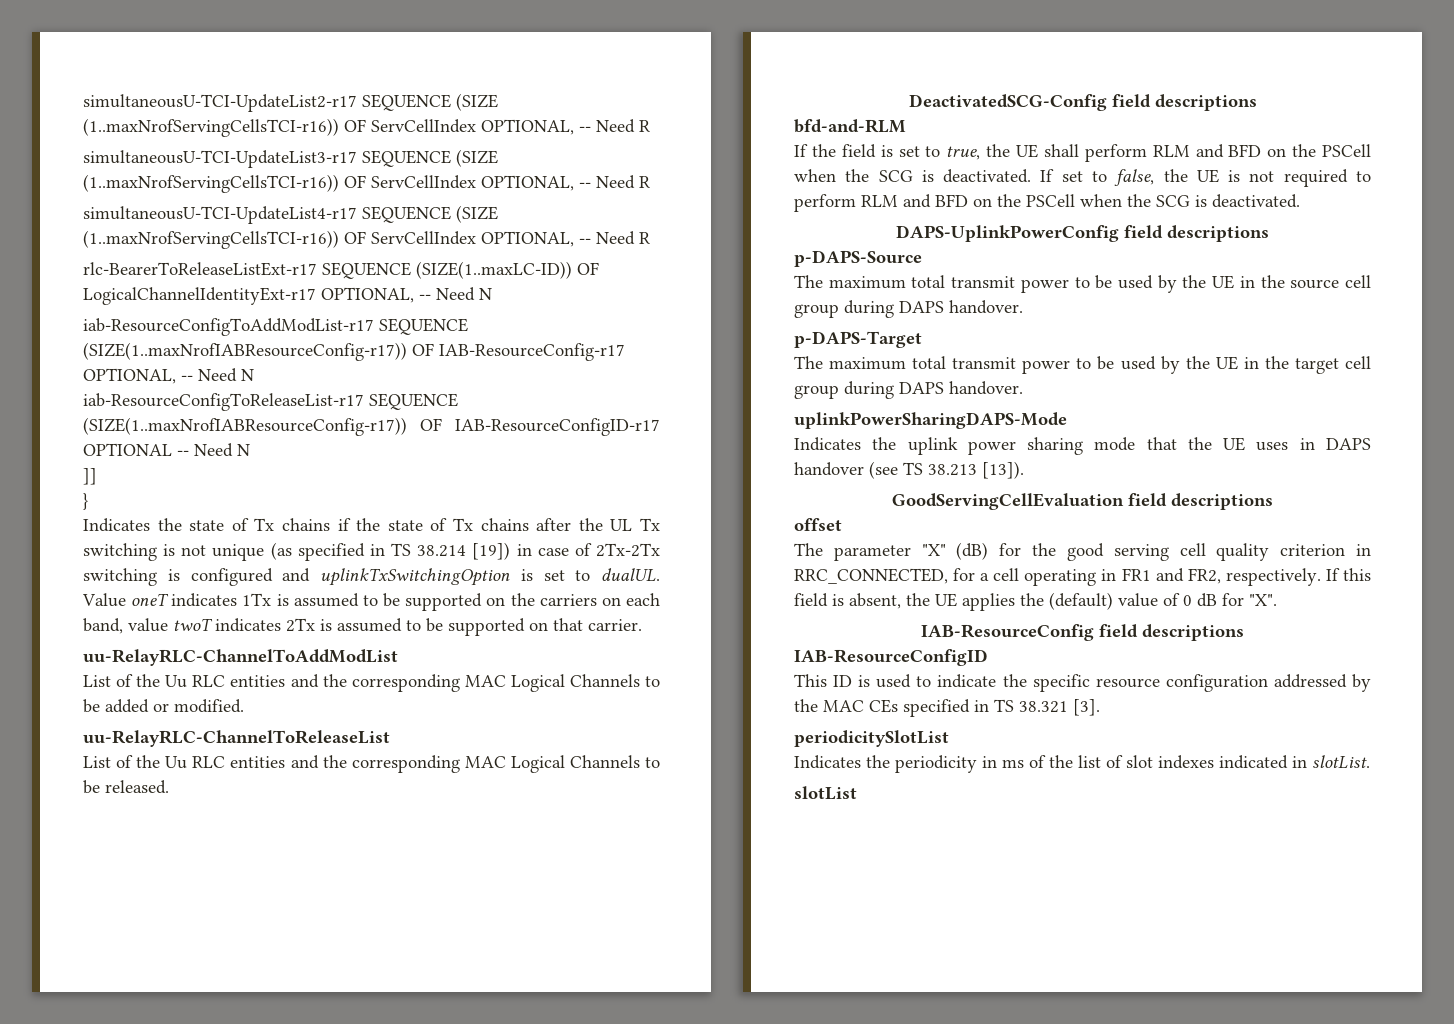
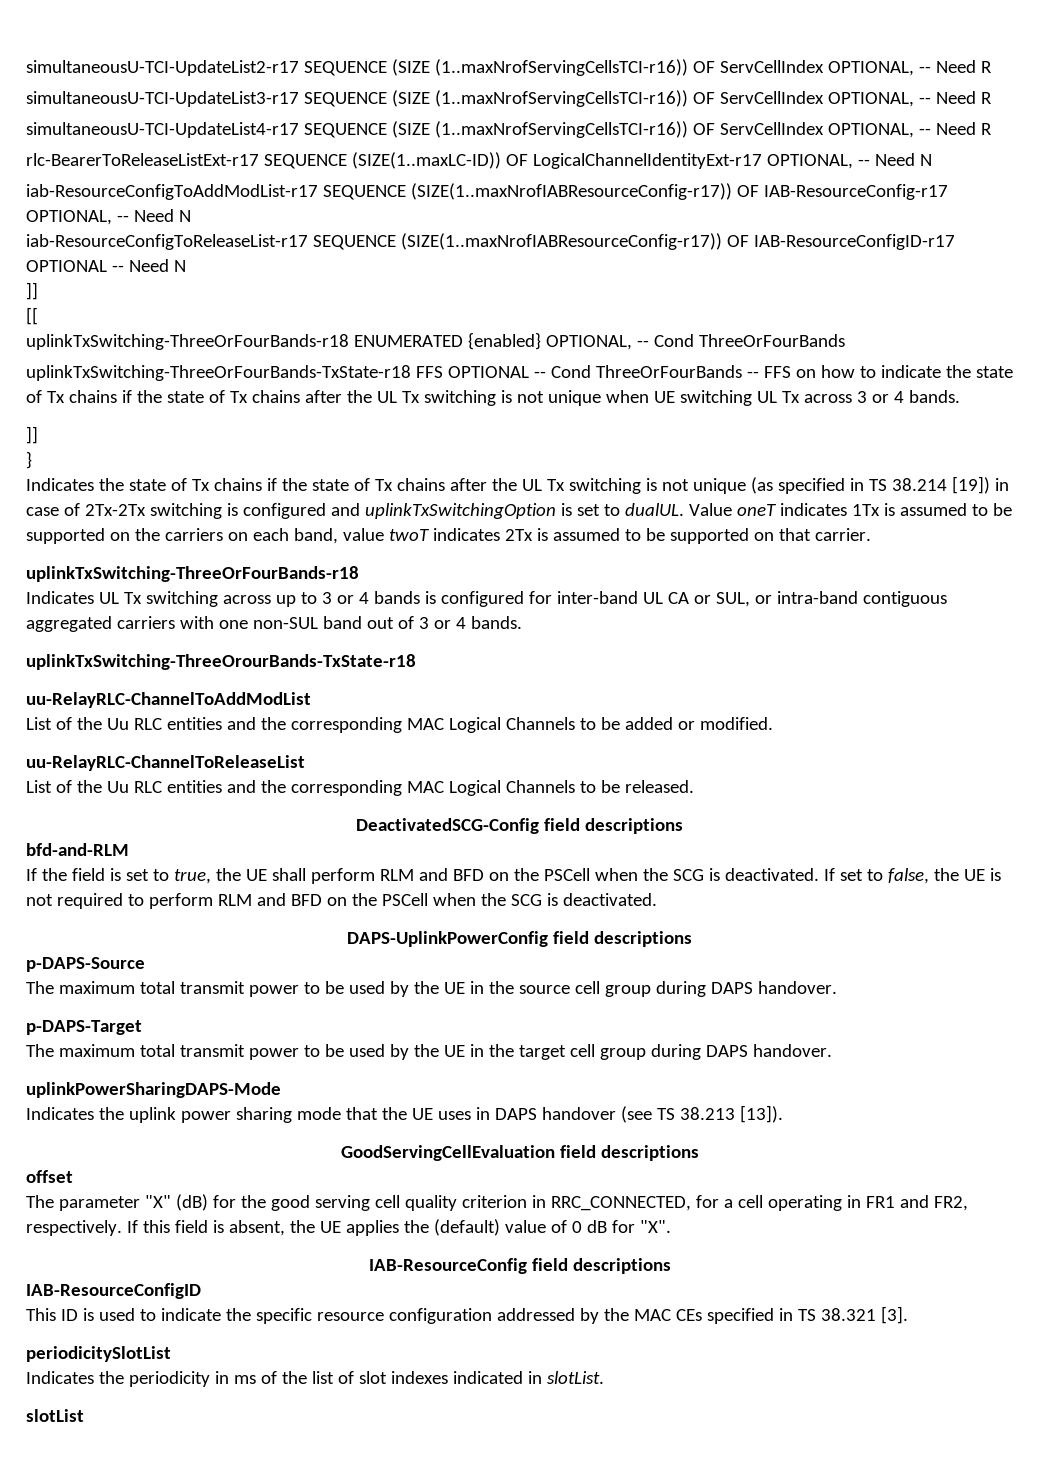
+ [[
+ uplinkTxSwitching-ThreeOrFourBands-r18 ENUMERATED {enabled} OPTIONAL, -- Cond ThreeOrFourBands
+ uplinkTxSwitching-ThreeOrFourBands-TxState-r18 FFS OPTIONAL -- Cond ThreeOrFourBands -- FFS on how to indicate the state of Tx chains if the state of Tx chains after the UL Tx switching is not unique when UE switching UL Tx across 3 or 4 bands.
+ ]]
  Value oneT indicates 1Tx is assumed to be supported on the carriers on each band, value twoT indicates 2Tx is assumed to be supported on that carrier.
+ uplinkTxSwitching-ThreeOrFourBands-r18
+ Indicates UL Tx switching across up to 3 or 4 bands is configured for inter-band UL CA or SUL, or intra-band contiguous aggregated carriers with one non-SUL band out of 3 or 4 bands.
+ uplinkTxSwitching-ThreeOrourBands-TxState-r18

